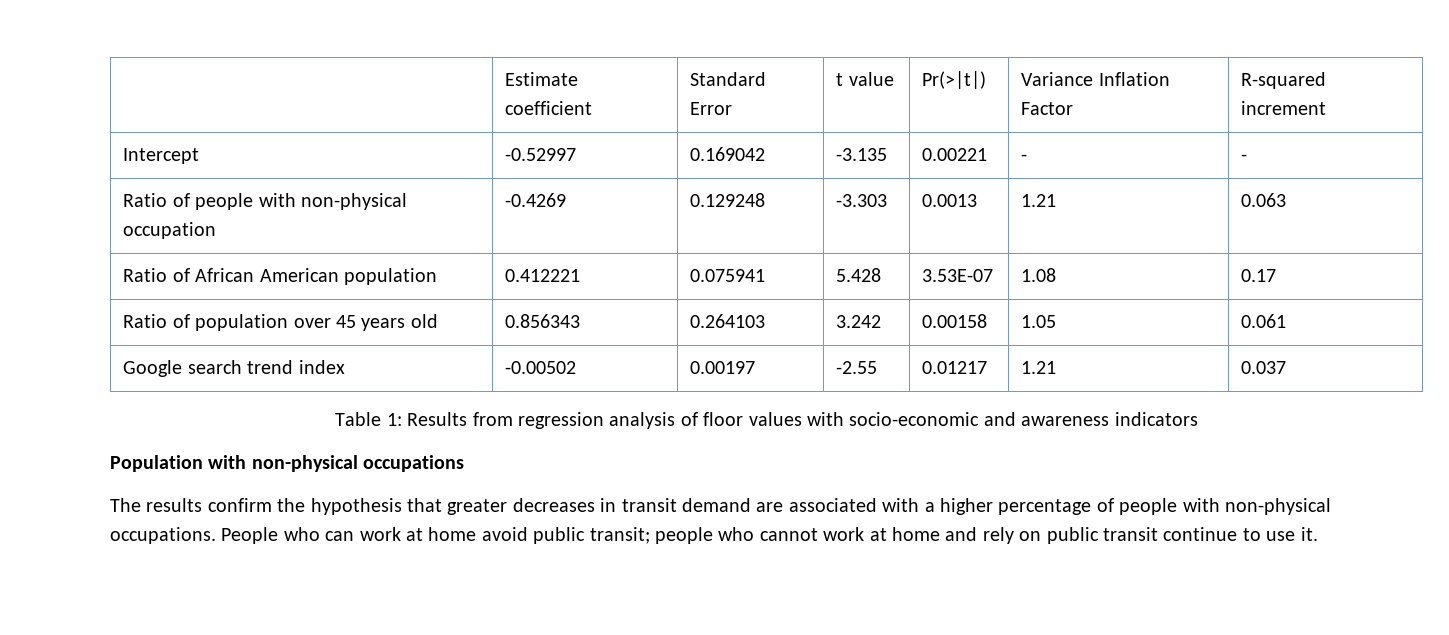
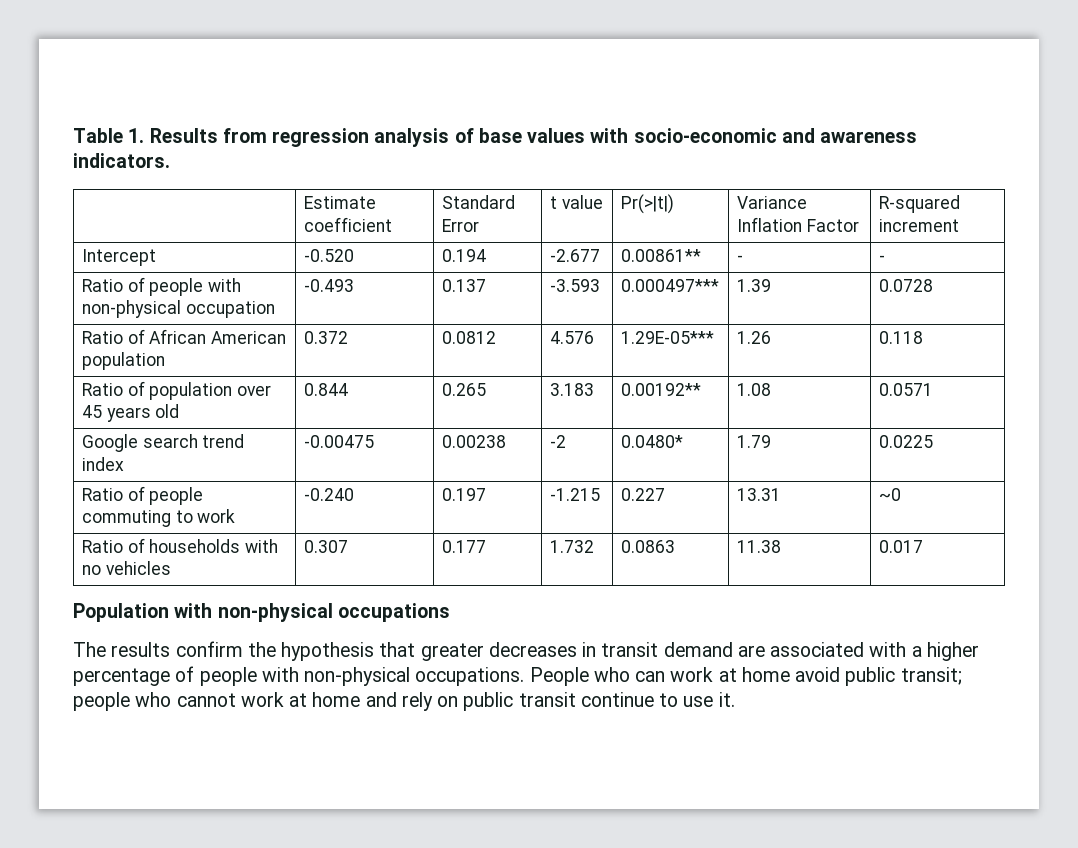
+ Table 1. Results from regression analysis of base values with socio-economic and awareness indicators.
- Intercept | -0.52997 | 0.169042 | -3.135 | 0.00221 | - | -
+ Intercept | -0.520 | 0.194 | -2.677 | 0.00861** | - | -
- Ratio of people with non-physical occupation | -0.4269 | 0.129248 | -3.303 | 0.0013 | 1.21 | 0.063
+ Ratio of people with non-physical occupation | -0.493 | 0.137 | -3.593 | 0.000497*** | 1.39 | 0.0728
- Ratio of African American population | 0.412221 | 0.075941 | 5.428 | 3.53E-07 | 1.08 | 0.17
+ Ratio of African American population | 0.372 | 0.0812 | 4.576 | 1.29E-05*** | 1.26 | 0.118
- Ratio of population over 45 years old | 0.856343 | 0.264103 | 3.242 | 0.00158 | 1.05 | 0.061
- Google search trend index | -0.00502 | 0.00197 | -2.55 | 0.01217 | 1.21 | 0.037
- Table 1: Results from regression analysis of floor values with socio-economic and awareness indicators
+ Ratio of population over 45 years old | 0.844 | 0.265 | 3.183 | 0.00192** | 1.08 | 0.0571
+ Google search trend index | -0.00475 | 0.00238 | -2 | 0.0480* | 1.79 | 0.0225
+ Ratio of people commuting to work | -0.240 | 0.197 | -1.215 | 0.227 | 13.31 | ~0
+ Ratio of households with no vehicles | 0.307 | 0.177 | 1.732 | 0.0863 | 11.38 | 0.017

